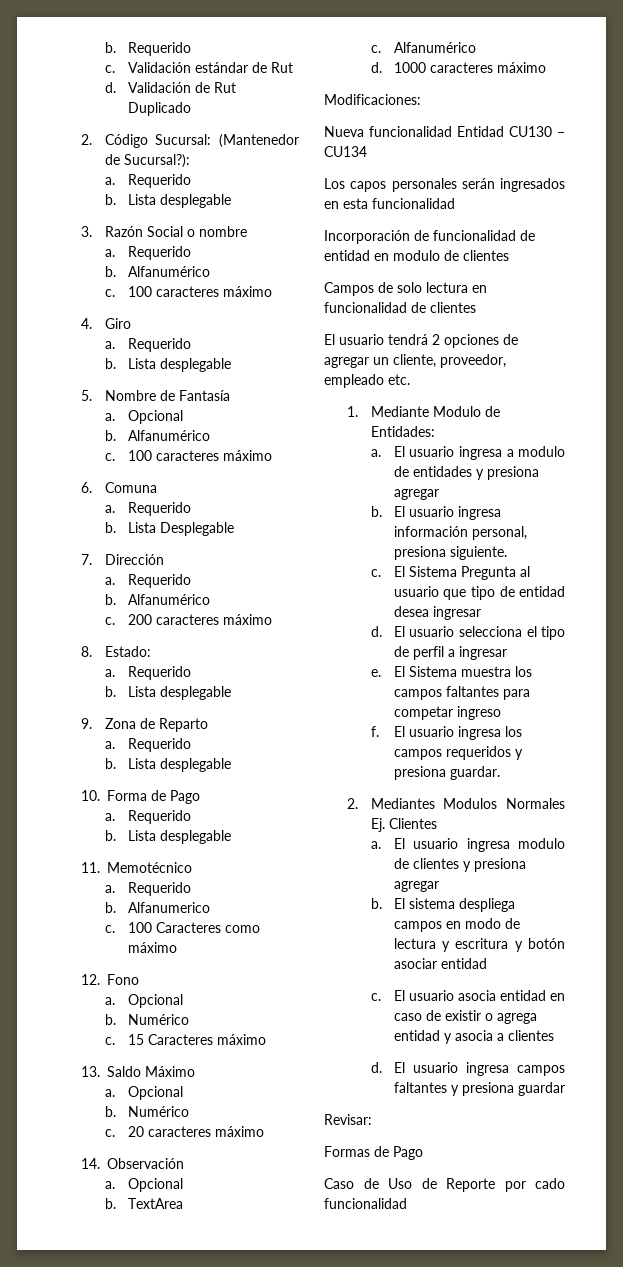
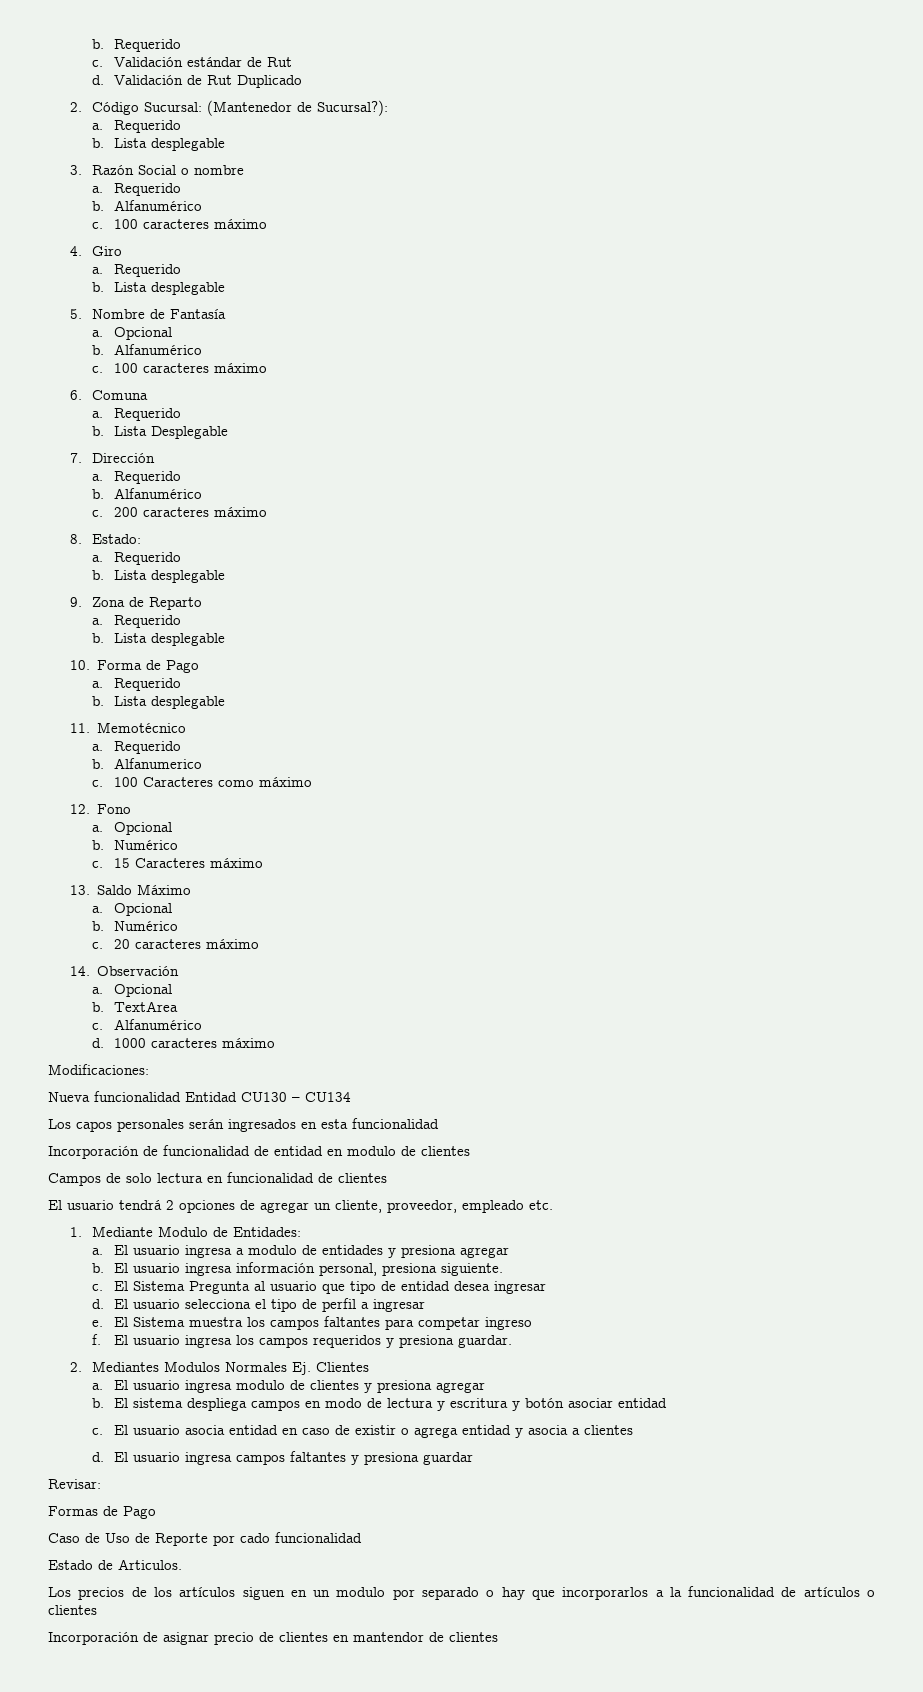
+ Estado de Articulos.
+ Los precios de los artículos siguen en un modulo por separado o hay que incorporarlos a la funcionalidad de artículos o clientes
+ Incorporación de asignar precio de clientes en mantendor de clientes

